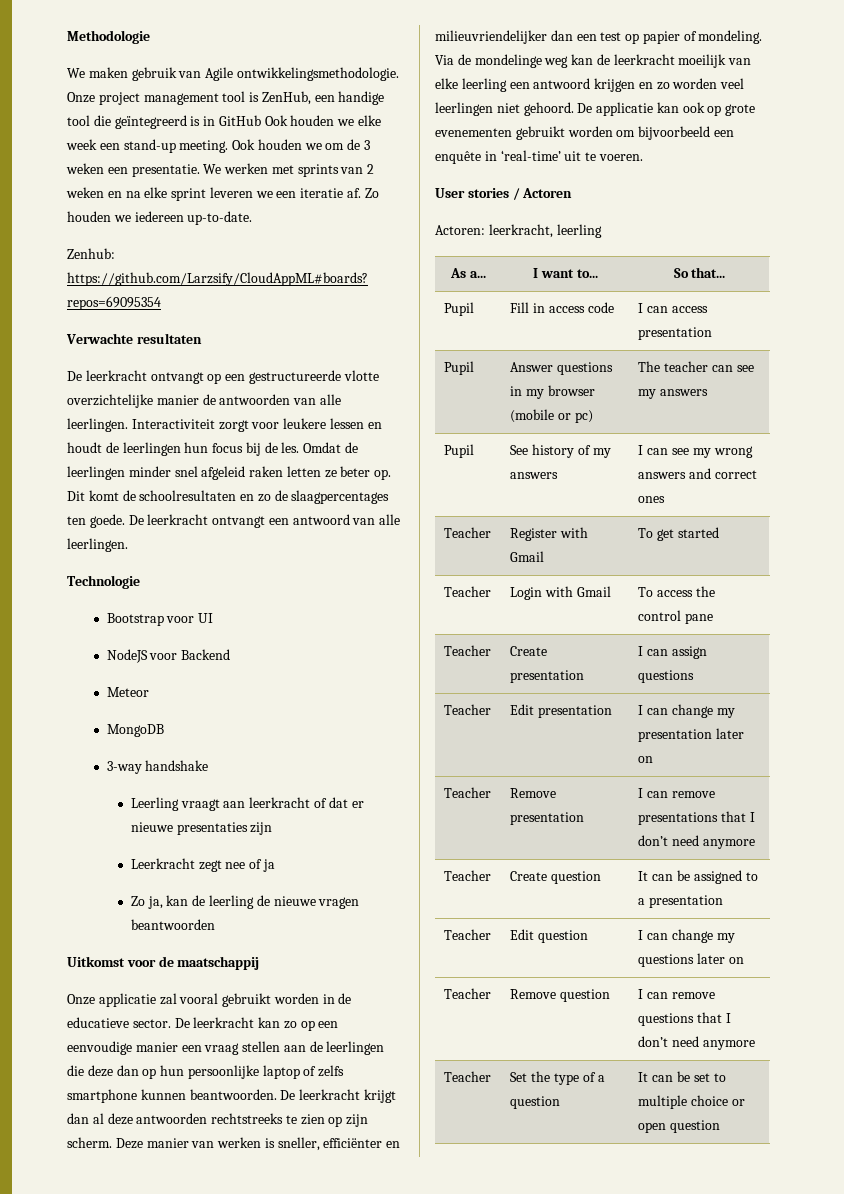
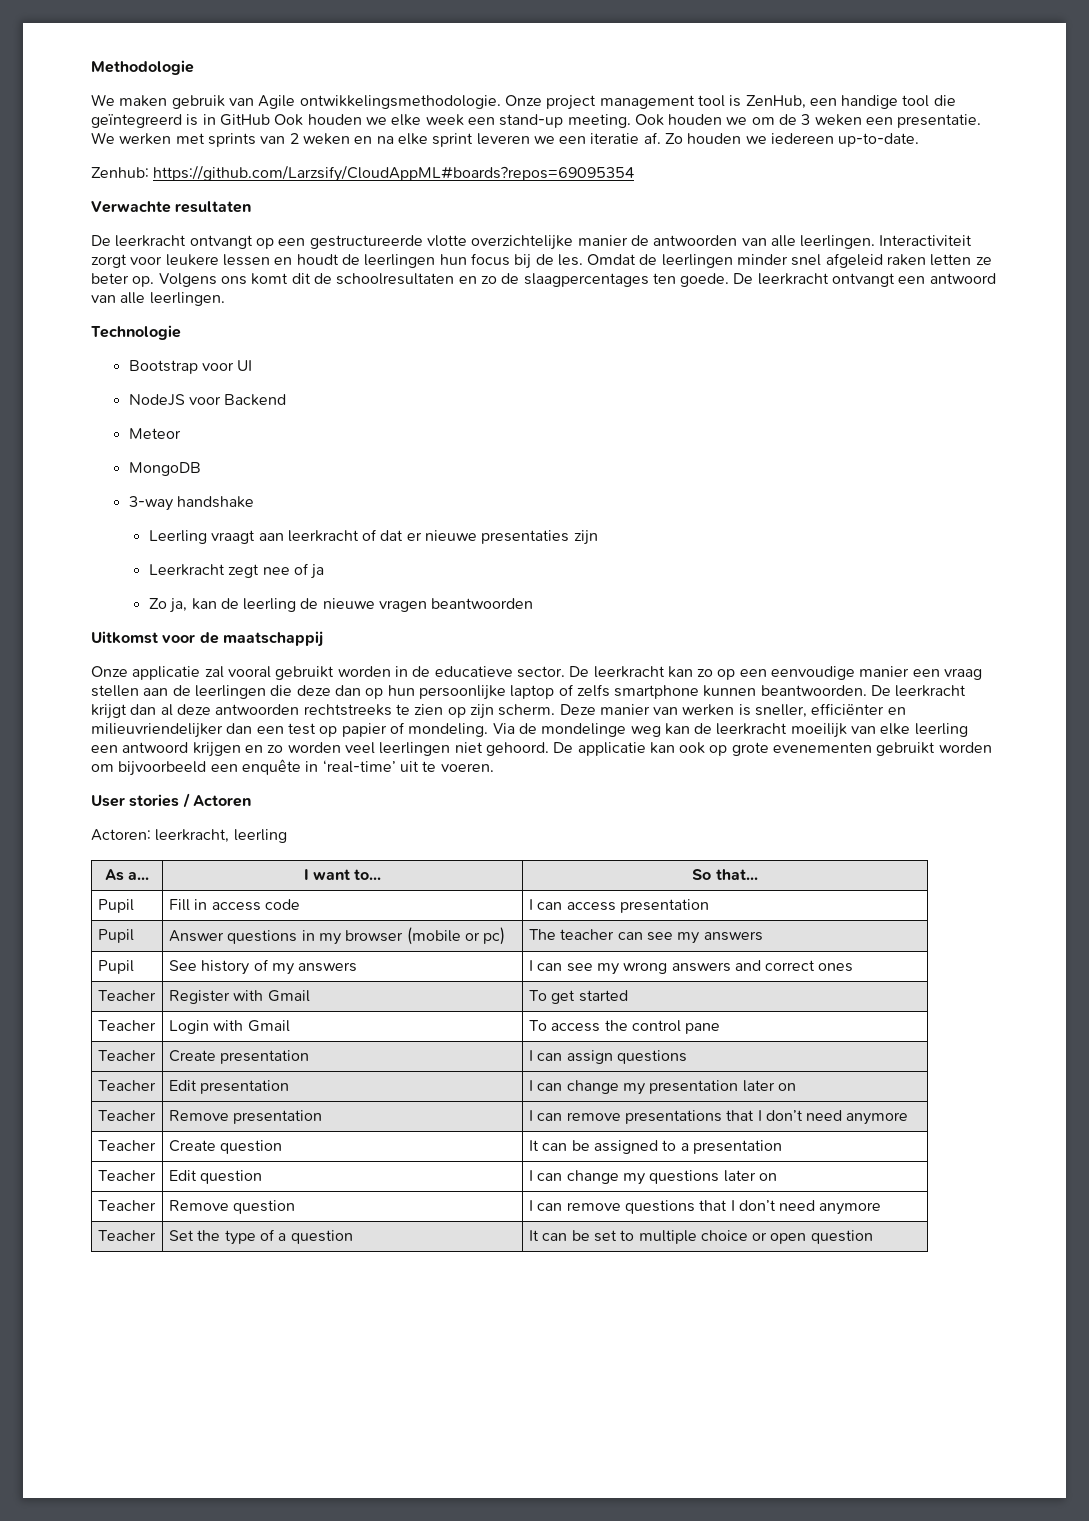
- Omdat de leerlingen minder snel afgeleid raken letten ze beter op. Dit komt de schoolresultaten en zo de slaagpercentages ten goede.
+ Omdat de leerlingen minder snel afgeleid raken letten ze beter op. Volgens ons komt dit de schoolresultaten en zo de slaagpercentages ten goede.

